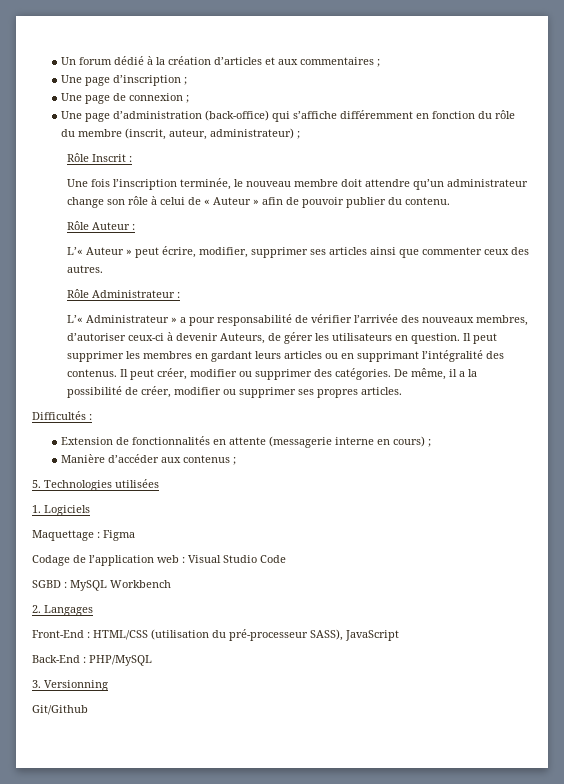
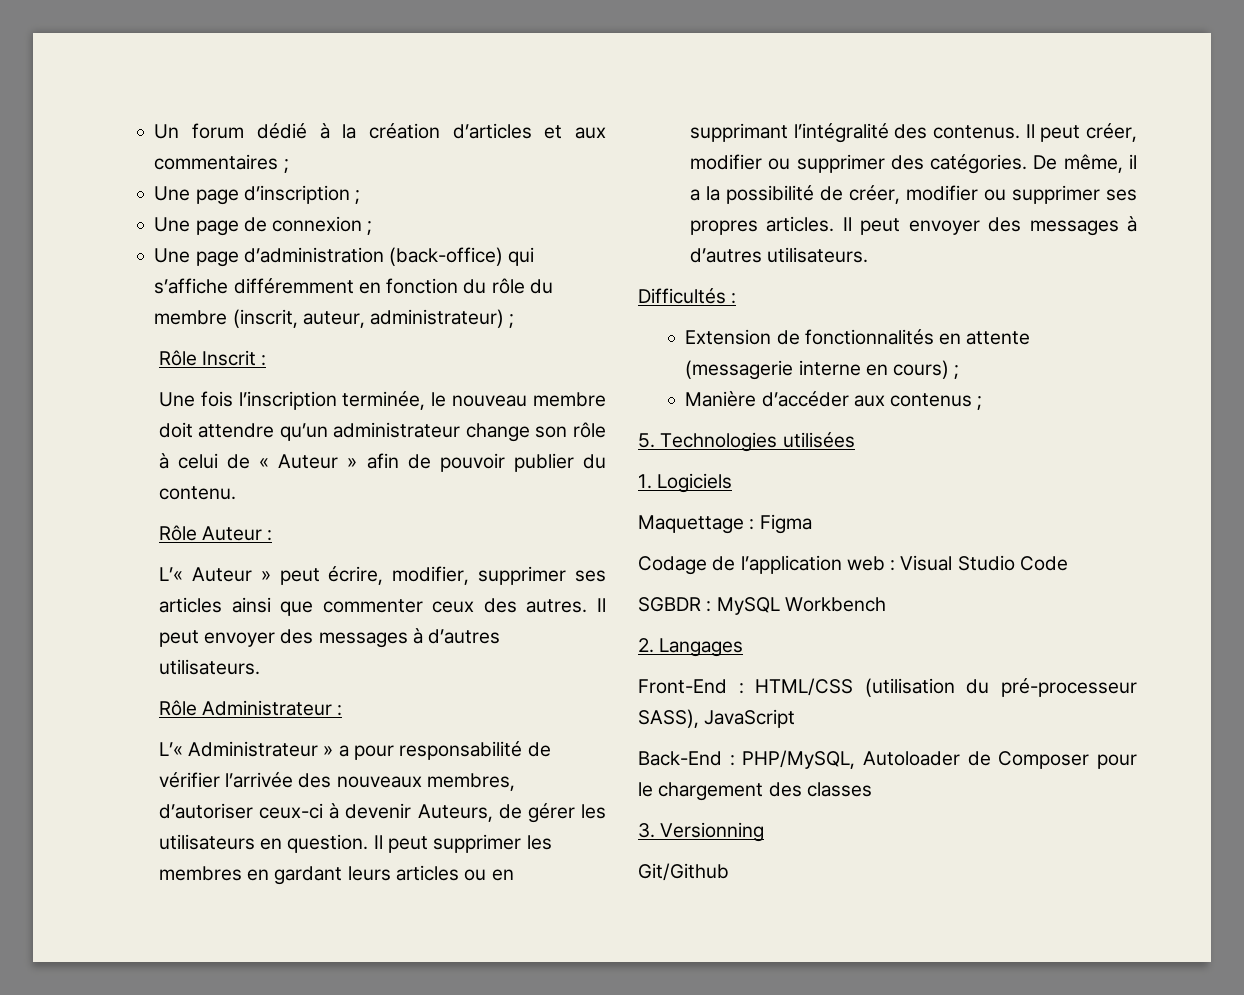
- L’« Auteur » peut écrire, modifier, supprimer ses articles ainsi que commenter ceux des autres.
+ L’« Auteur » peut écrire, modifier, supprimer ses articles ainsi que commenter ceux des autres. Il peut envoyer des messages à d’autres utilisateurs.
- De même, il a la possibilité de créer, modifier ou supprimer ses propres articles.
+ De même, il a la possibilité de créer, modifier ou supprimer ses propres articles. Il peut envoyer des messages à d’autres utilisateurs.
- SGBD : MySQL Workbench
+ SGBDR : MySQL Workbench
- Back-End : PHP/MySQL
+ Back-End : PHP/MySQL, Autoloader de Composer pour le chargement des classes

